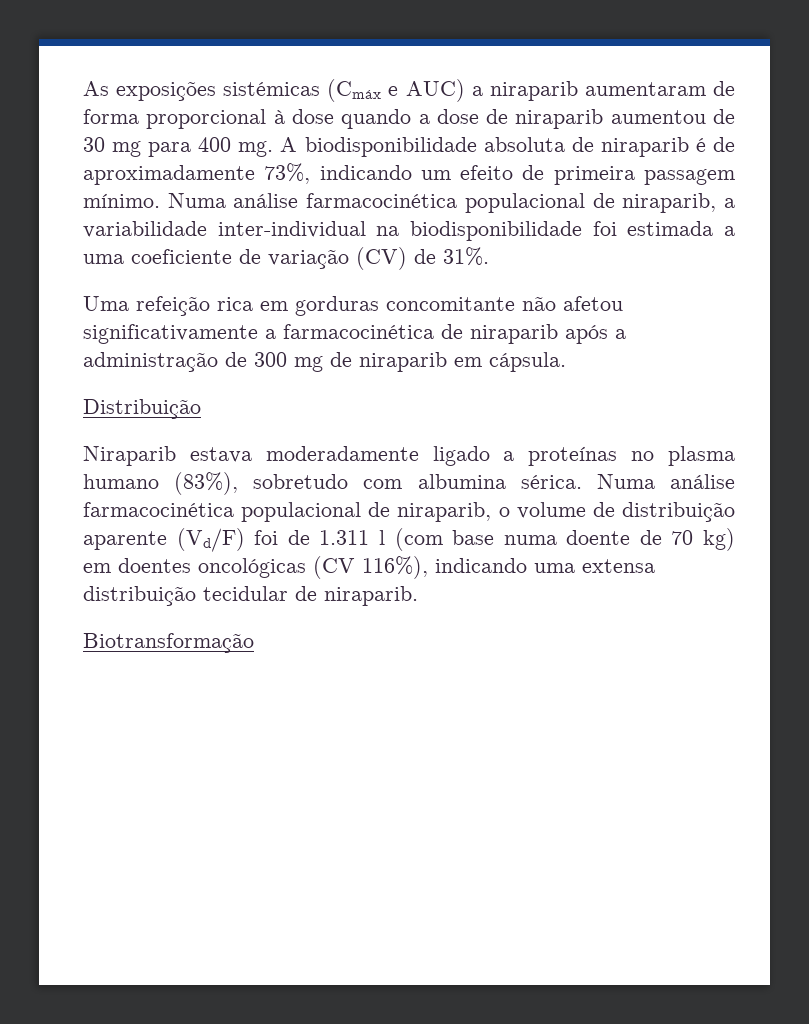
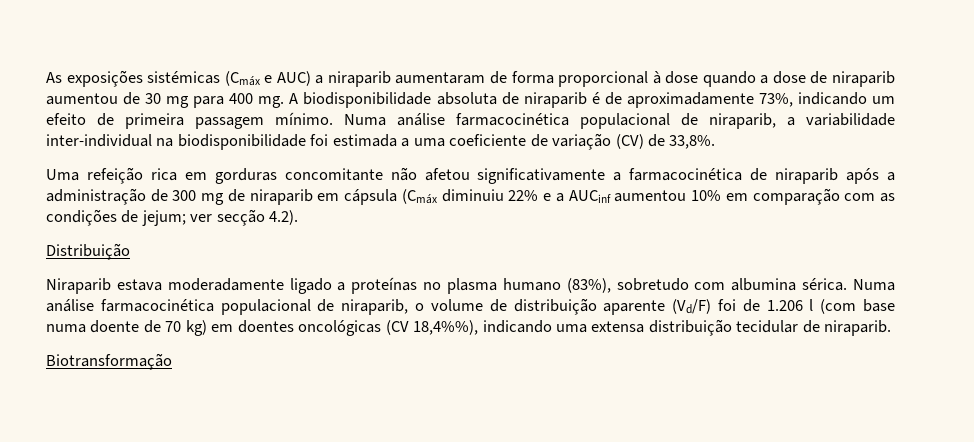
- Numa análise farmacocinética populacional de niraparib, a variabilidade inter-individual na biodisponibilidade foi estimada a uma coeficiente de variação (CV) de 31%.
+ Numa análise farmacocinética populacional de niraparib, a variabilidade inter-individual na biodisponibilidade foi estimada a uma coeficiente de variação (CV) de 33,8%.
- Uma refeição rica em gorduras concomitante não afetou significativamente a farmacocinética de niraparib após a administração de 300 mg de niraparib em cápsula.
+ Uma refeição rica em gorduras concomitante não afetou significativamente a farmacocinética de niraparib após a administração de 300 mg de niraparib em cápsula (Cmáx diminuiu 22% e a AUCinf aumentou 10% em comparação com as condições de jejum; ver secção 4.2).
- Numa análise farmacocinética populacional de niraparib, o volume de distribuição aparente (Vd/F) foi de 1.311 l (com base numa doente de 70 kg) em doentes oncológicas (CV 116%), indicando uma extensa distribuição tecidular de niraparib.
+ Numa análise farmacocinética populacional de niraparib, o volume de distribuição aparente (Vd/F) foi de 1.206 l (com base numa doente de 70 kg) em doentes oncológicas (CV 18,4%%), indicando uma extensa distribuição tecidular de niraparib.

